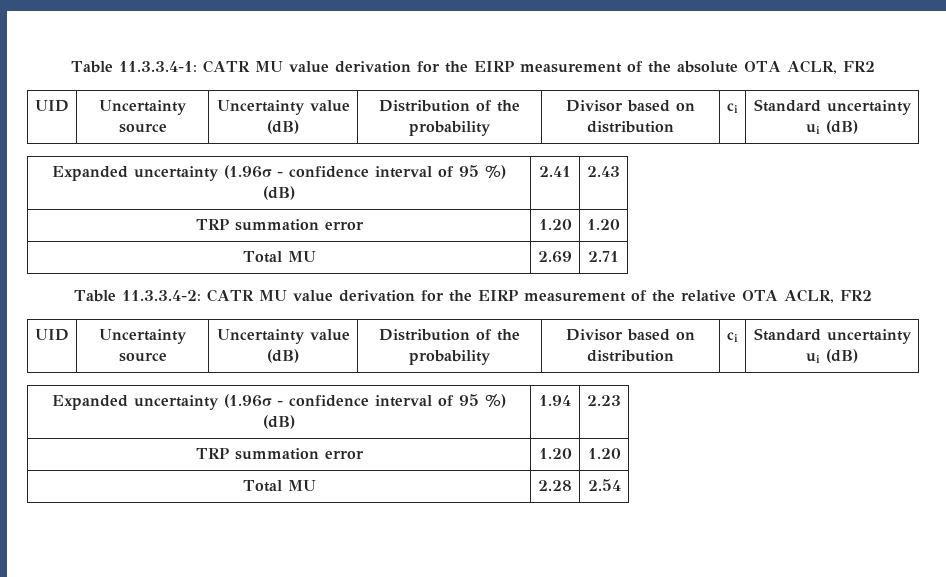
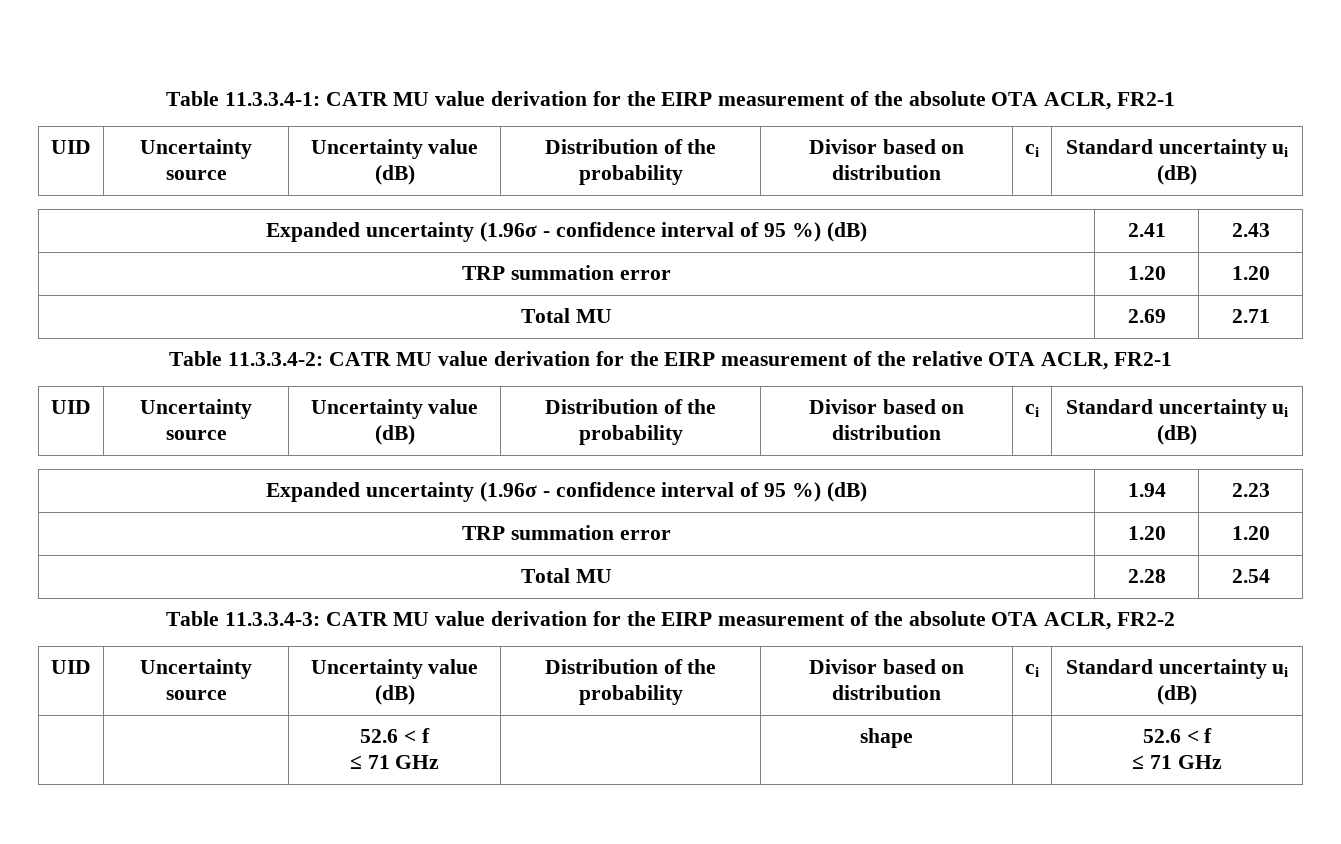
- Table 11.3.3.4-1: CATR MU value derivation for the EIRP measurement of the absolute OTA ACLR, FR2
+ Table 11.3.3.4-1: CATR MU value derivation for the EIRP measurement of the absolute OTA ACLR, FR2-1
- Table 11.3.3.4-2: CATR MU value derivation for the EIRP measurement of the relative OTA ACLR, FR2
+ Table 11.3.3.4-2: CATR MU value derivation for the EIRP measurement of the relative OTA ACLR, FR2-1
+ Table 11.3.3.4-3: CATR MU value derivation for the EIRP measurement of the absolute OTA ACLR, FR2-2
+ UID | Uncertainty source | Uncertainty value (dB) | Distribution of the probability | Divisor based on distribution | ci | Standard uncertainty ui (dB)
+ | | 52.6 < f
+ ≤ 71 GHz | | shape | | 52.6 < f
+ ≤ 71 GHz

